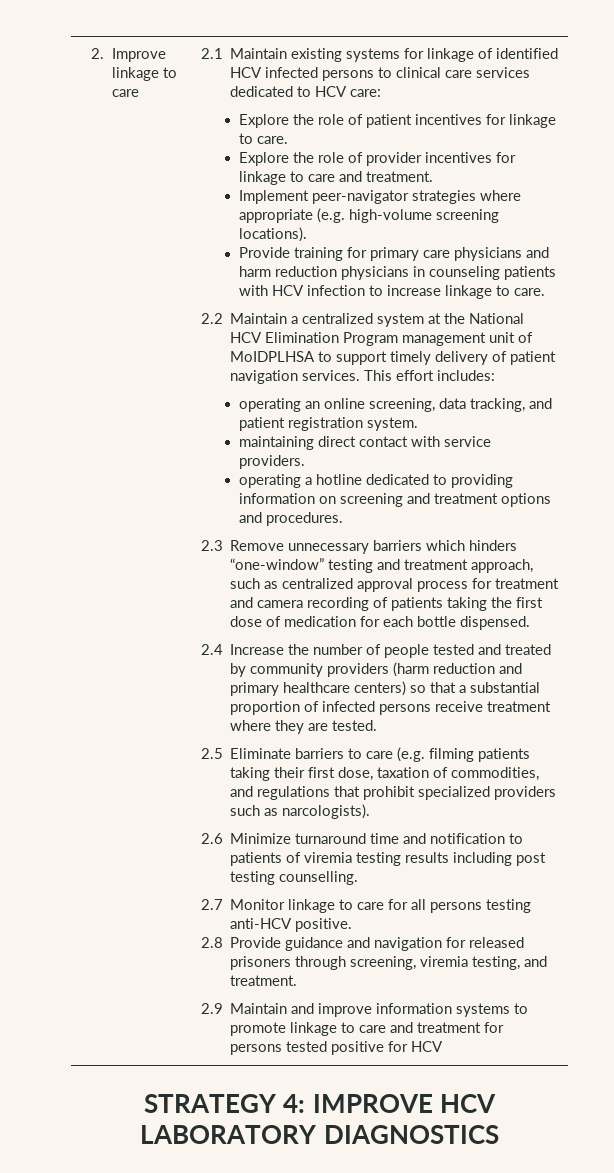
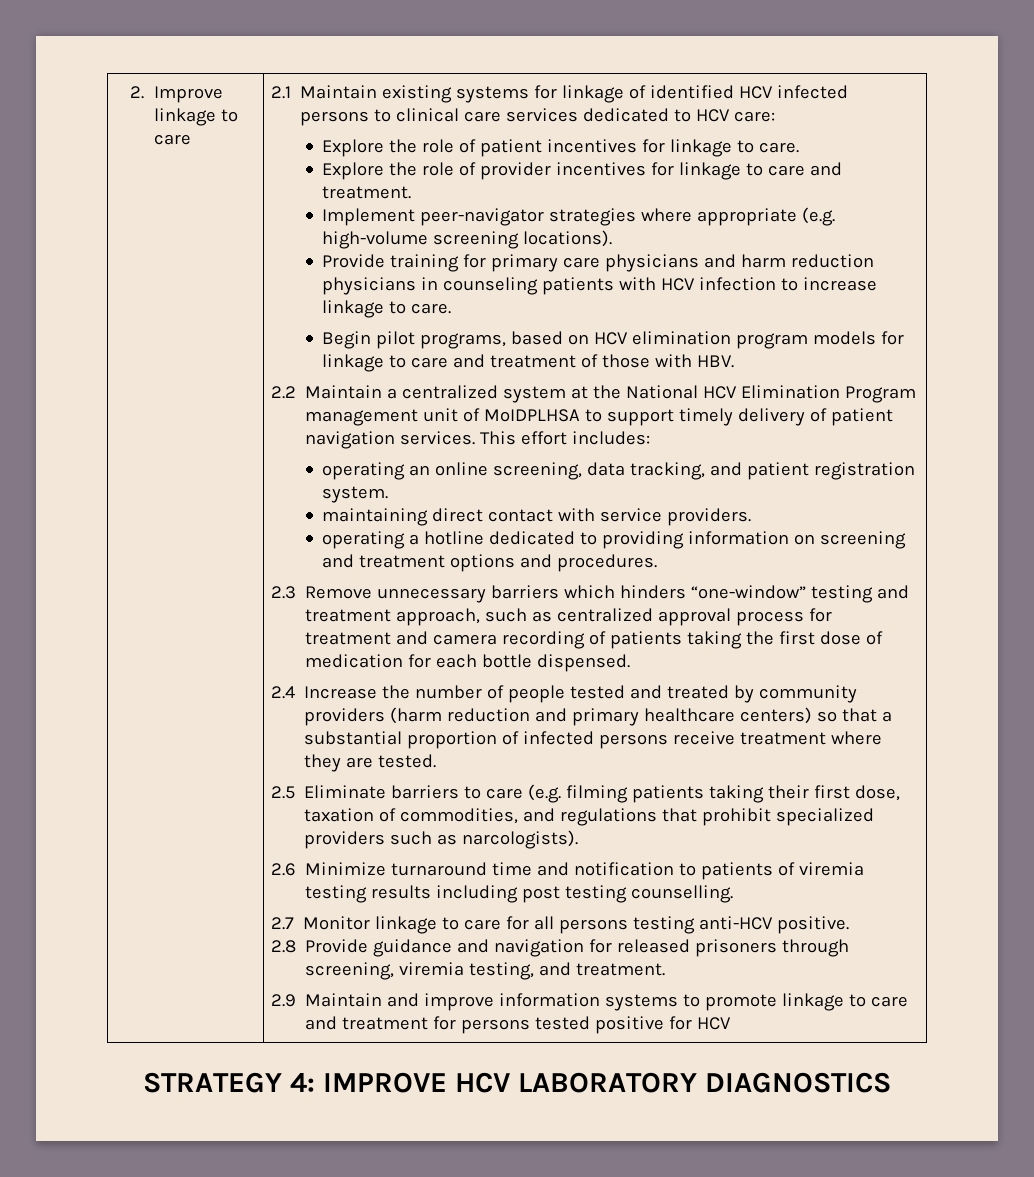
+ Begin pilot programs, based on HCV elimination program models for linkage to care and treatment of those with HBV.

